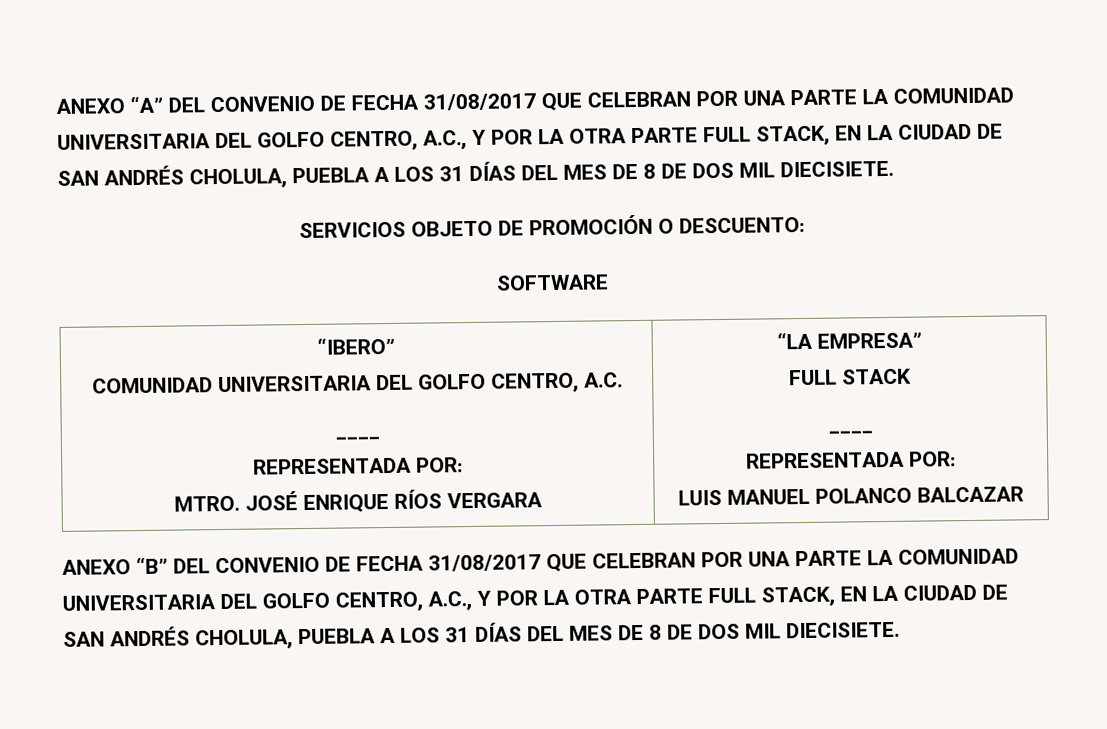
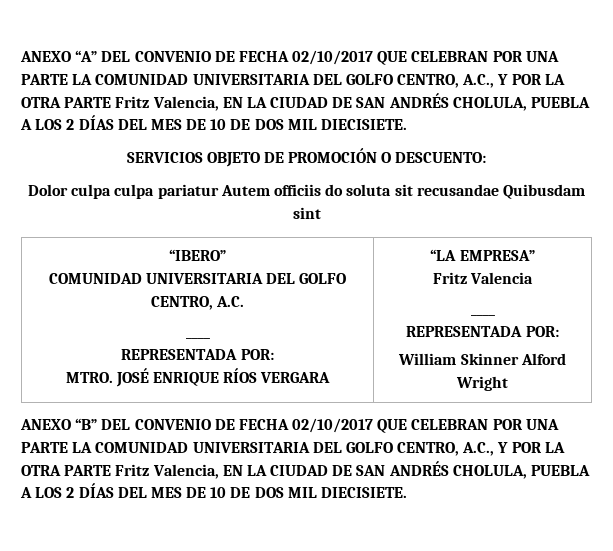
- ANEXO “A” DEL CONVENIO DE FECHA 31/08/2017 QUE CELEBRAN POR UNA PARTE LA COMUNIDAD UNIVERSITARIA DEL GOLFO CENTRO, A.C., Y POR LA OTRA PARTE FULL STACK, EN LA CIUDAD DE SAN ANDRÉS CHOLULA, PUEBLA A LOS 31 DÍAS DEL MES DE 8 DE DOS MIL DIECISIETE.
+ ANEXO “A” DEL CONVENIO DE FECHA 02/10/2017 QUE CELEBRAN POR UNA PARTE LA COMUNIDAD UNIVERSITARIA DEL GOLFO CENTRO, A.C., Y POR LA OTRA PARTE Fritz Valencia, EN LA CIUDAD DE SAN ANDRÉS CHOLULA, PUEBLA A LOS 2 DÍAS DEL MES DE 10 DE DOS MIL DIECISIETE.
- SOFTWARE
+ Dolor culpa culpa pariatur Autem officiis do soluta sit recusandae Quibusdam sint
  “IBERO”
  COMUNIDAD UNIVERSITARIA DEL GOLFO CENTRO, A.C.
  ____
  REPRESENTADA POR:
  MTRO. JOSÉ ENRIQUE RÍOS VERGARA | “LA EMPRESA”
- FULL STACK
+ Fritz Valencia
  ____
  REPRESENTADA POR:
- LUIS MANUEL POLANCO BALCAZAR
+ William Skinner Alford Wright
- ANEXO “B” DEL CONVENIO DE FECHA 31/08/2017 QUE CELEBRAN POR UNA PARTE LA COMUNIDAD UNIVERSITARIA DEL GOLFO CENTRO, A.C., Y POR LA OTRA PARTE FULL STACK, EN LA CIUDAD DE SAN ANDRÉS CHOLULA, PUEBLA A LOS 31 DÍAS DEL MES DE 8 DE DOS MIL DIECISIETE.
+ ANEXO “B” DEL CONVENIO DE FECHA 02/10/2017 QUE CELEBRAN POR UNA PARTE LA COMUNIDAD UNIVERSITARIA DEL GOLFO CENTRO, A.C., Y POR LA OTRA PARTE Fritz Valencia, EN LA CIUDAD DE SAN ANDRÉS CHOLULA, PUEBLA A LOS 2 DÍAS DEL MES DE 10 DE DOS MIL DIECISIETE.

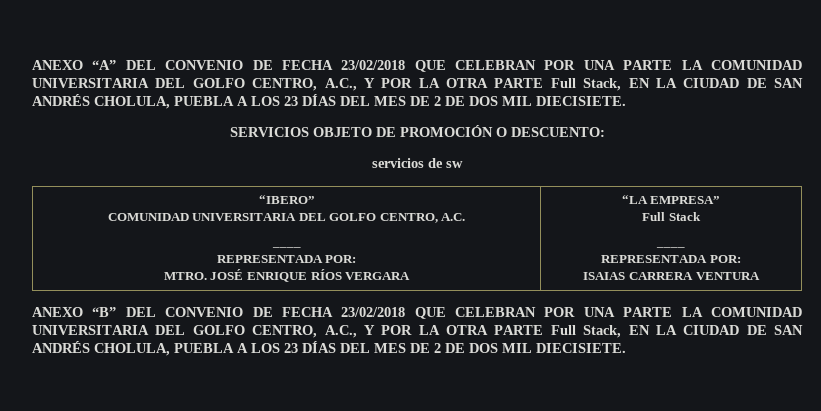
- ANEXO “A” DEL CONVENIO DE FECHA 02/10/2017 QUE CELEBRAN POR UNA PARTE LA COMUNIDAD UNIVERSITARIA DEL GOLFO CENTRO, A.C., Y POR LA OTRA PARTE Fritz Valencia, EN LA CIUDAD DE SAN ANDRÉS CHOLULA, PUEBLA A LOS 2 DÍAS DEL MES DE 10 DE DOS MIL DIECISIETE.
+ ANEXO “A” DEL CONVENIO DE FECHA 23/02/2018 QUE CELEBRAN POR UNA PARTE LA COMUNIDAD UNIVERSITARIA DEL GOLFO CENTRO, A.C., Y POR LA OTRA PARTE Full Stack, EN LA CIUDAD DE SAN ANDRÉS CHOLULA, PUEBLA A LOS 23 DÍAS DEL MES DE 2 DE DOS MIL DIECISIETE.
- Dolor culpa culpa pariatur Autem officiis do soluta sit recusandae Quibusdam sint
+ servicios de sw
  “IBERO”
  COMUNIDAD UNIVERSITARIA DEL GOLFO CENTRO, A.C.
  ____
  REPRESENTADA POR:
  MTRO. JOSÉ ENRIQUE RÍOS VERGARA | “LA EMPRESA”
- Fritz Valencia
+ Full Stack
  ____
  REPRESENTADA POR:
- William Skinner Alford Wright
+ ISAIAS CARRERA VENTURA
- ANEXO “B” DEL CONVENIO DE FECHA 02/10/2017 QUE CELEBRAN POR UNA PARTE LA COMUNIDAD UNIVERSITARIA DEL GOLFO CENTRO, A.C., Y POR LA OTRA PARTE Fritz Valencia, EN LA CIUDAD DE SAN ANDRÉS CHOLULA, PUEBLA A LOS 2 DÍAS DEL MES DE 10 DE DOS MIL DIECISIETE.
+ ANEXO “B” DEL CONVENIO DE FECHA 23/02/2018 QUE CELEBRAN POR UNA PARTE LA COMUNIDAD UNIVERSITARIA DEL GOLFO CENTRO, A.C., Y POR LA OTRA PARTE Full Stack, EN LA CIUDAD DE SAN ANDRÉS CHOLULA, PUEBLA A LOS 23 DÍAS DEL MES DE 2 DE DOS MIL DIECISIETE.

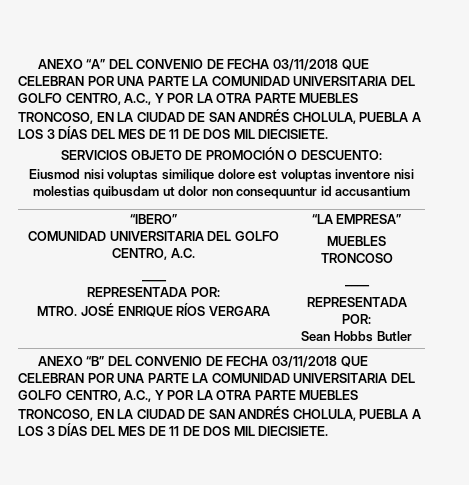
- ANEXO “A” DEL CONVENIO DE FECHA 23/02/2018 QUE CELEBRAN POR UNA PARTE LA COMUNIDAD UNIVERSITARIA DEL GOLFO CENTRO, A.C., Y POR LA OTRA PARTE Full Stack, EN LA CIUDAD DE SAN ANDRÉS CHOLULA, PUEBLA A LOS 23 DÍAS DEL MES DE 2 DE DOS MIL DIECISIETE.
+ ANEXO “A” DEL CONVENIO DE FECHA 03/11/2018 QUE CELEBRAN POR UNA PARTE LA COMUNIDAD UNIVERSITARIA DEL GOLFO CENTRO, A.C., Y POR LA OTRA PARTE MUEBLES TRONCOSO, EN LA CIUDAD DE SAN ANDRÉS CHOLULA, PUEBLA A LOS 3 DÍAS DEL MES DE 11 DE DOS MIL DIECISIETE.
- servicios de sw
+ Eiusmod nisi voluptas similique dolore est voluptas inventore nisi molestias quibusdam ut dolor non consequuntur id accusantium
  “IBERO”
  COMUNIDAD UNIVERSITARIA DEL GOLFO CENTRO, A.C.
  ____
  REPRESENTADA POR:
  MTRO. JOSÉ ENRIQUE RÍOS VERGARA | “LA EMPRESA”
- Full Stack
+ MUEBLES TRONCOSO
  ____
  REPRESENTADA POR:
- ISAIAS CARRERA VENTURA
+ Sean Hobbs Butler
- ANEXO “B” DEL CONVENIO DE FECHA 23/02/2018 QUE CELEBRAN POR UNA PARTE LA COMUNIDAD UNIVERSITARIA DEL GOLFO CENTRO, A.C., Y POR LA OTRA PARTE Full Stack, EN LA CIUDAD DE SAN ANDRÉS CHOLULA, PUEBLA A LOS 23 DÍAS DEL MES DE 2 DE DOS MIL DIECISIETE.
+ ANEXO “B” DEL CONVENIO DE FECHA 03/11/2018 QUE CELEBRAN POR UNA PARTE LA COMUNIDAD UNIVERSITARIA DEL GOLFO CENTRO, A.C., Y POR LA OTRA PARTE MUEBLES TRONCOSO, EN LA CIUDAD DE SAN ANDRÉS CHOLULA, PUEBLA A LOS 3 DÍAS DEL MES DE 11 DE DOS MIL DIECISIETE.

